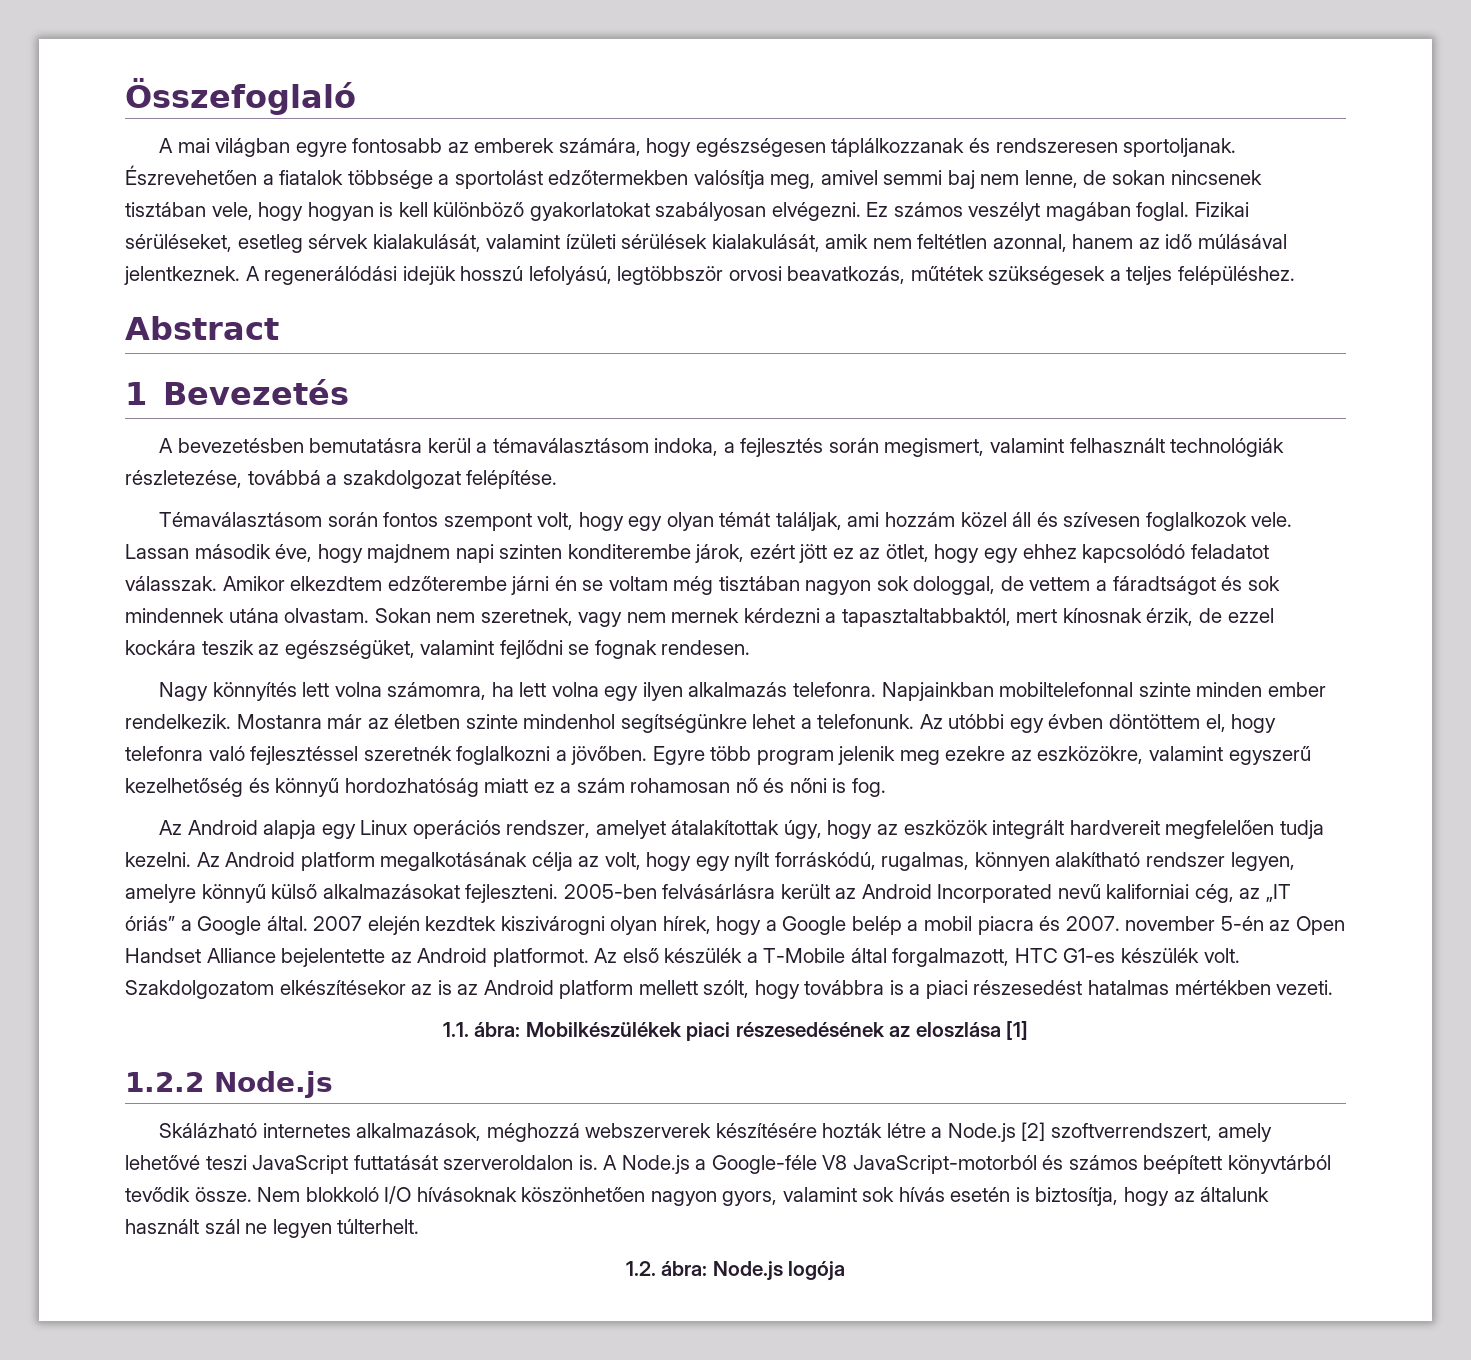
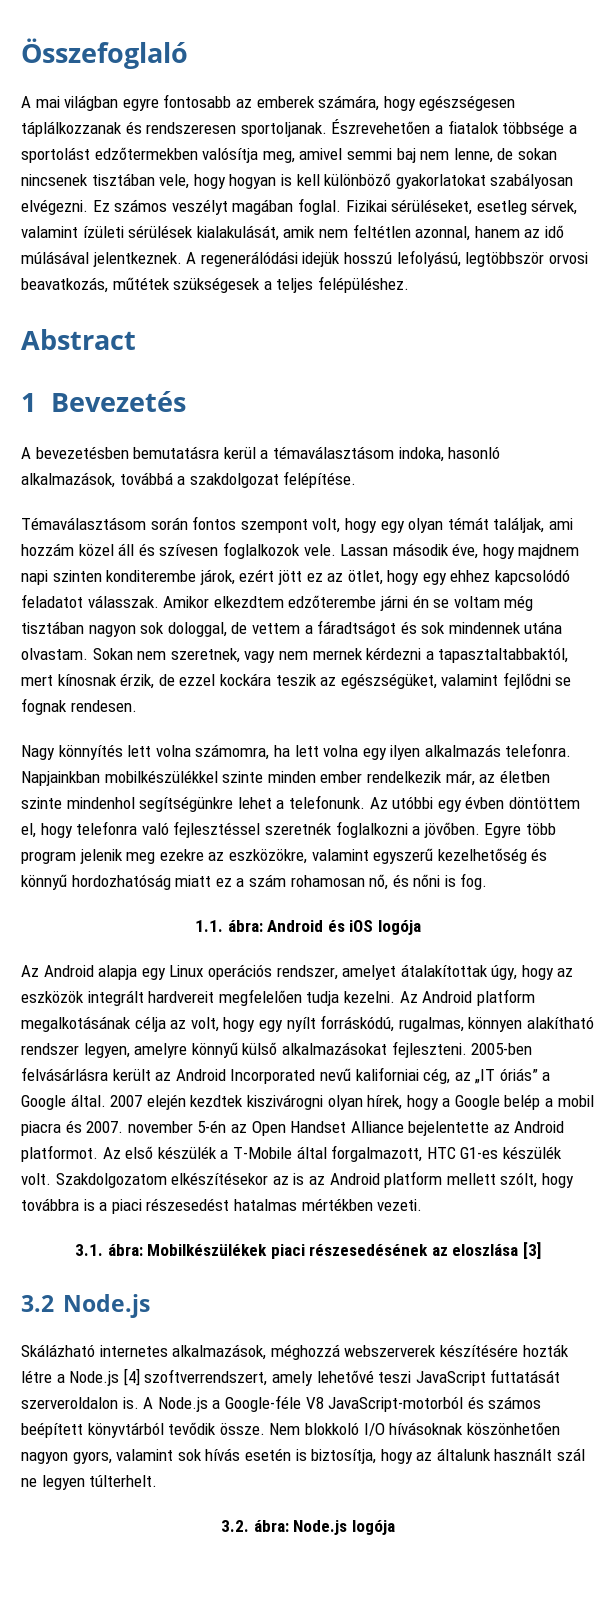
- Fizikai sérüléseket, esetleg sérvek kialakulását, valamint ízületi sérülések kialakulását, amik nem feltétlen azonnal, hanem az idő múlásával jelentkeznek.
+ Fizikai sérüléseket, esetleg sérvek, valamint ízületi sérülések kialakulását, amik nem feltétlen azonnal, hanem az idő múlásával jelentkeznek.
- A bevezetésben bemutatásra kerül a témaválasztásom indoka, a fejlesztés során megismert, valamint felhasznált technológiák részletezése, továbbá a szakdolgozat felépítése.
+ A bevezetésben bemutatásra kerül a témaválasztásom indoka, hasonló alkalmazások, továbbá a szakdolgozat felépítése.
- Napjainkban mobiltelefonnal szinte minden ember rendelkezik. Mostanra már az életben szinte mindenhol segítségünkre lehet a telefonunk.
+ Napjainkban mobilkészülékkel szinte minden ember rendelkezik már, az életben szinte mindenhol segítségünkre lehet a telefonunk.
- Egyre több program jelenik meg ezekre az eszközökre, valamint egyszerű kezelhetőség és könnyű hordozhatóság miatt ez a szám rohamosan nő és nőni is fog.
+ Egyre több program jelenik meg ezekre az eszközökre, valamint egyszerű kezelhetőség és könnyű hordozhatóság miatt ez a szám rohamosan nő, és nőni is fog.
+ 1.1. ábra: Android és iOS logója
- 1.1. ábra: Mobilkészülékek piaci részesedésének az eloszlása [1]
- 1.2.2 Node.js
+ 3.1. ábra: Mobilkészülékek piaci részesedésének az eloszlása [3]
+ 3.2 Node.js
- Skálázható internetes alkalmazások, méghozzá webszerverek készítésére hozták létre a Node.js [2] szoftverrendszert, amely lehetővé teszi JavaScript futtatását szerveroldalon is.
+ Skálázható internetes alkalmazások, méghozzá webszerverek készítésére hozták létre a Node.js [4] szoftverrendszert, amely lehetővé teszi JavaScript futtatását szerveroldalon is.
- 1.2. ábra: Node.js logója
+ 3.2. ábra: Node.js logója

